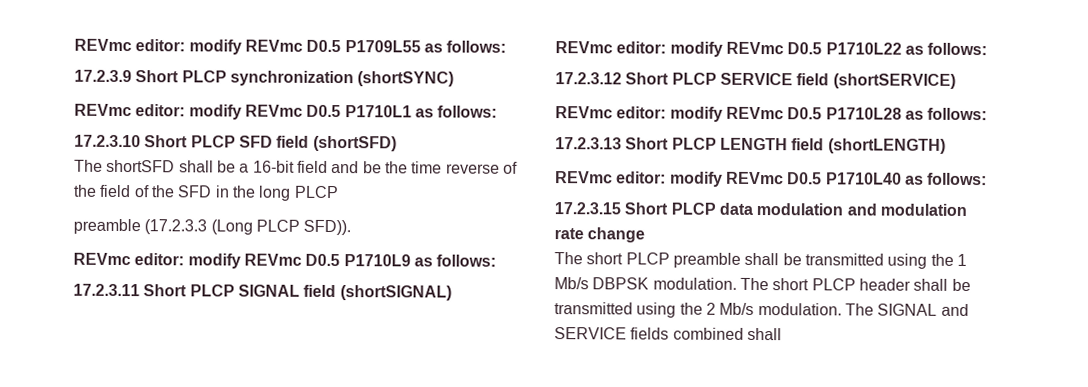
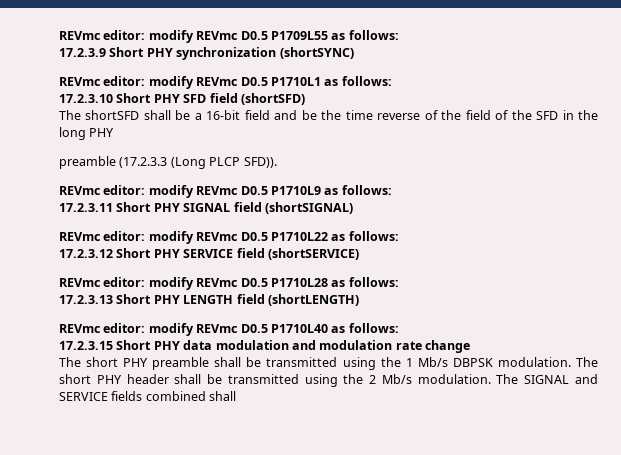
- 17.2.3.9 Short PLCP synchronization (shortSYNC)
+ 17.2.3.9 Short PHY synchronization (shortSYNC)
- 17.2.3.10 Short PLCP SFD field (shortSFD)
+ 17.2.3.10 Short PHY SFD field (shortSFD)
- The shortSFD shall be a 16-bit field and be the time reverse of the field of the SFD in the long PLCP
+ The shortSFD shall be a 16-bit field and be the time reverse of the field of the SFD in the long PHY
- 17.2.3.11 Short PLCP SIGNAL field (shortSIGNAL)
+ 17.2.3.11 Short PHY SIGNAL field (shortSIGNAL)
- 17.2.3.12 Short PLCP SERVICE field (shortSERVICE)
+ 17.2.3.12 Short PHY SERVICE field (shortSERVICE)
- 17.2.3.13 Short PLCP LENGTH field (shortLENGTH)
+ 17.2.3.13 Short PHY LENGTH field (shortLENGTH)
- 17.2.3.15 Short PLCP data modulation and modulation rate change
+ 17.2.3.15 Short PHY data modulation and modulation rate change
- The short PLCP preamble shall be transmitted using the 1 Mb/s DBPSK modulation.
+ The short PHY preamble shall be transmitted using the 1 Mb/s DBPSK modulation.
- The short PLCP header shall be transmitted using the 2 Mb/s modulation.
+ The short PHY header shall be transmitted using the 2 Mb/s modulation.

